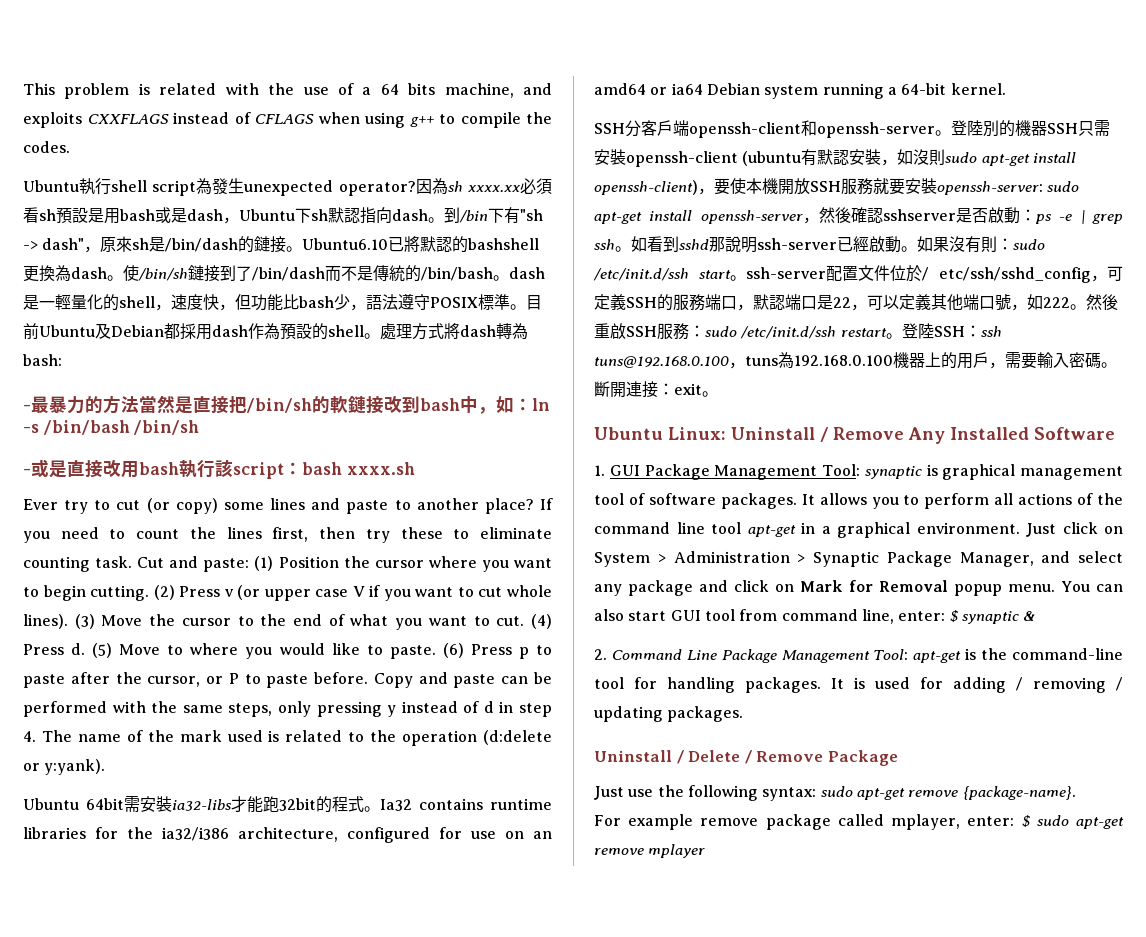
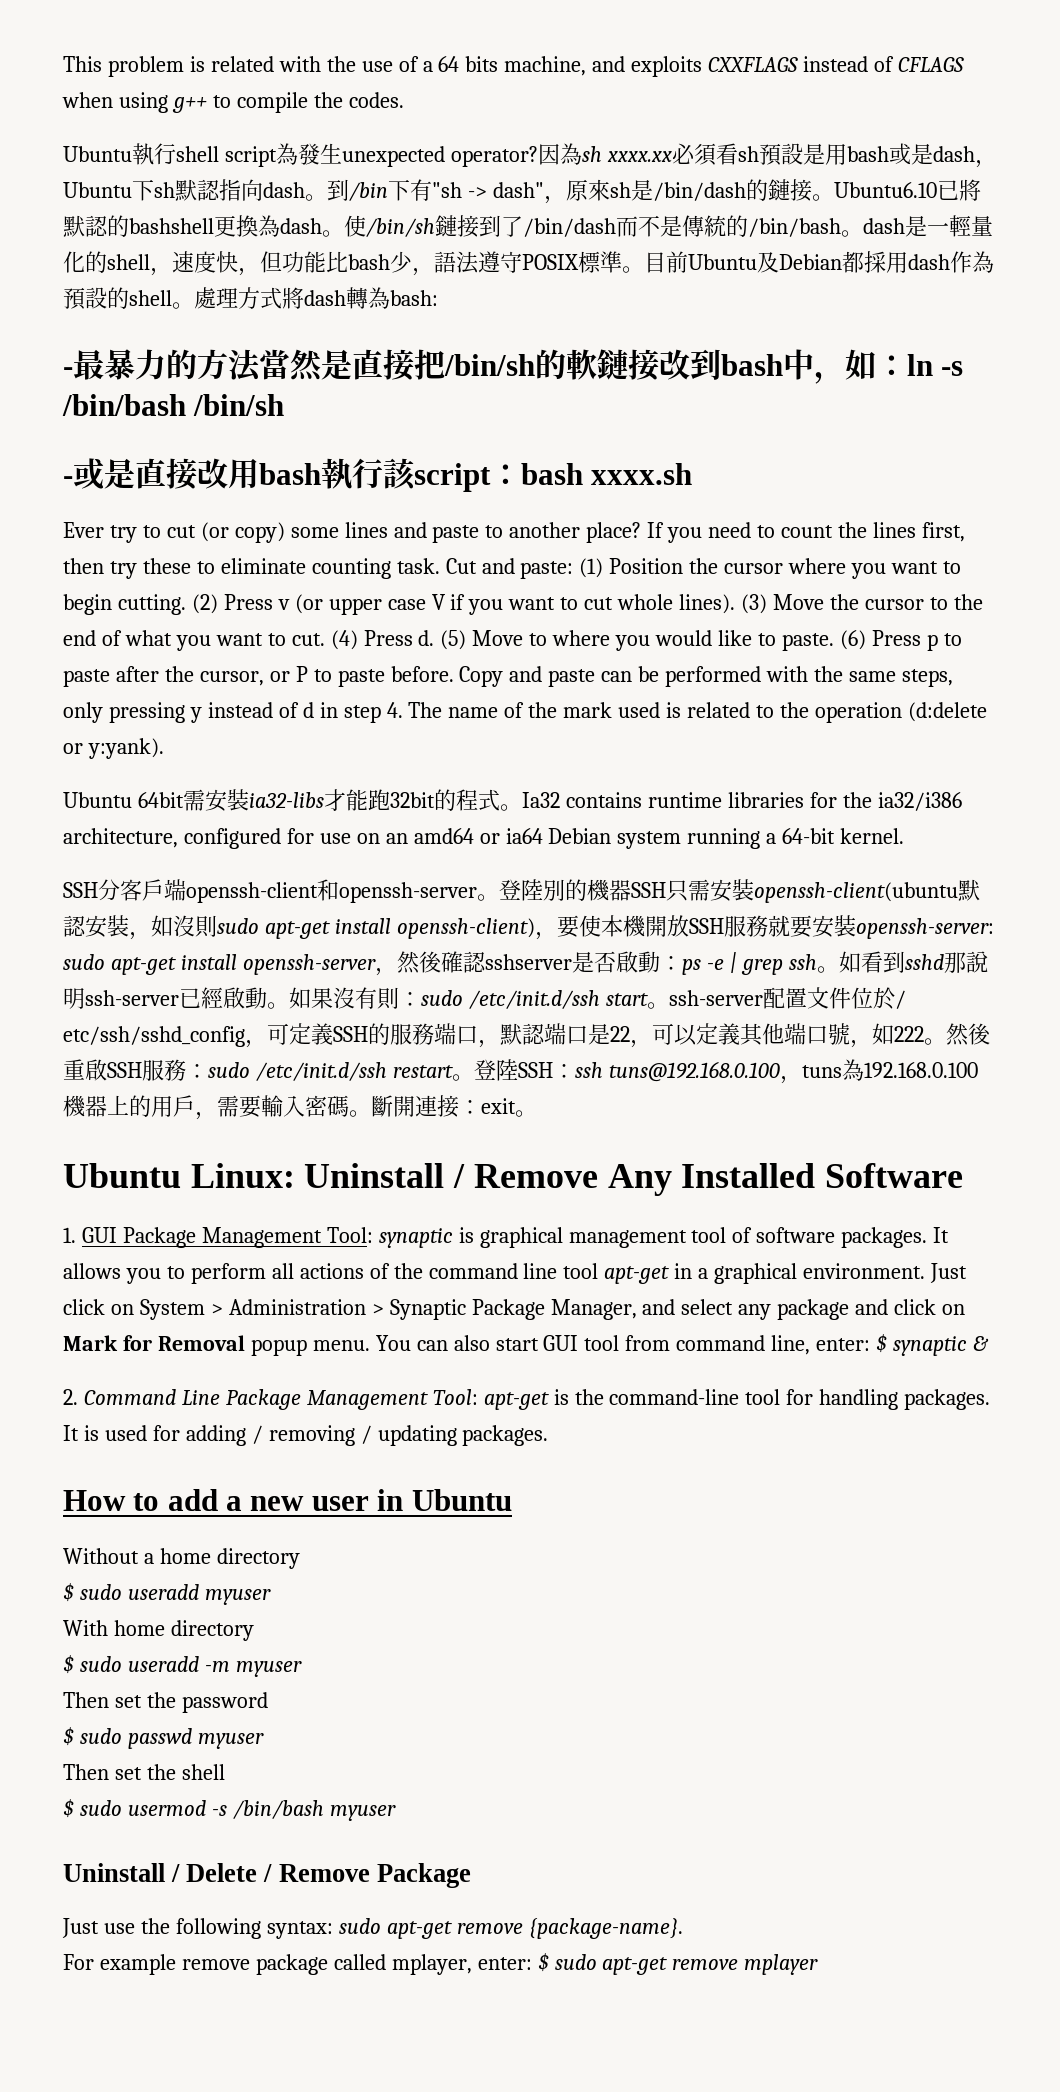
- 登陸別的機器SSH只需安裝openssh-client (ubuntu有默認安裝，如沒則sudo apt-get install openssh-client)，要使本機開放SSH服務就要安裝openssh-server: sudo apt-get install openssh-server，然後確認sshserver是否啟動：ps -e | grep ssh。
+ 登陸別的機器SSH只需安裝openssh-client(ubuntu默認安裝，如沒則sudo apt-get install openssh-client)，要使本機開放SSH服務就要安裝openssh-server: sudo apt-get install openssh-server，然後確認sshserver是否啟動：ps -e | grep ssh。
+ How to add a new user in Ubuntu
+ Without a home directory
+ $ sudo useradd myuser
+ With home directory
+ $ sudo useradd -m myuser
+ Then set the password
+ $ sudo passwd myuser
+ Then set the shell
+ $ sudo usermod -s /bin/bash myuser

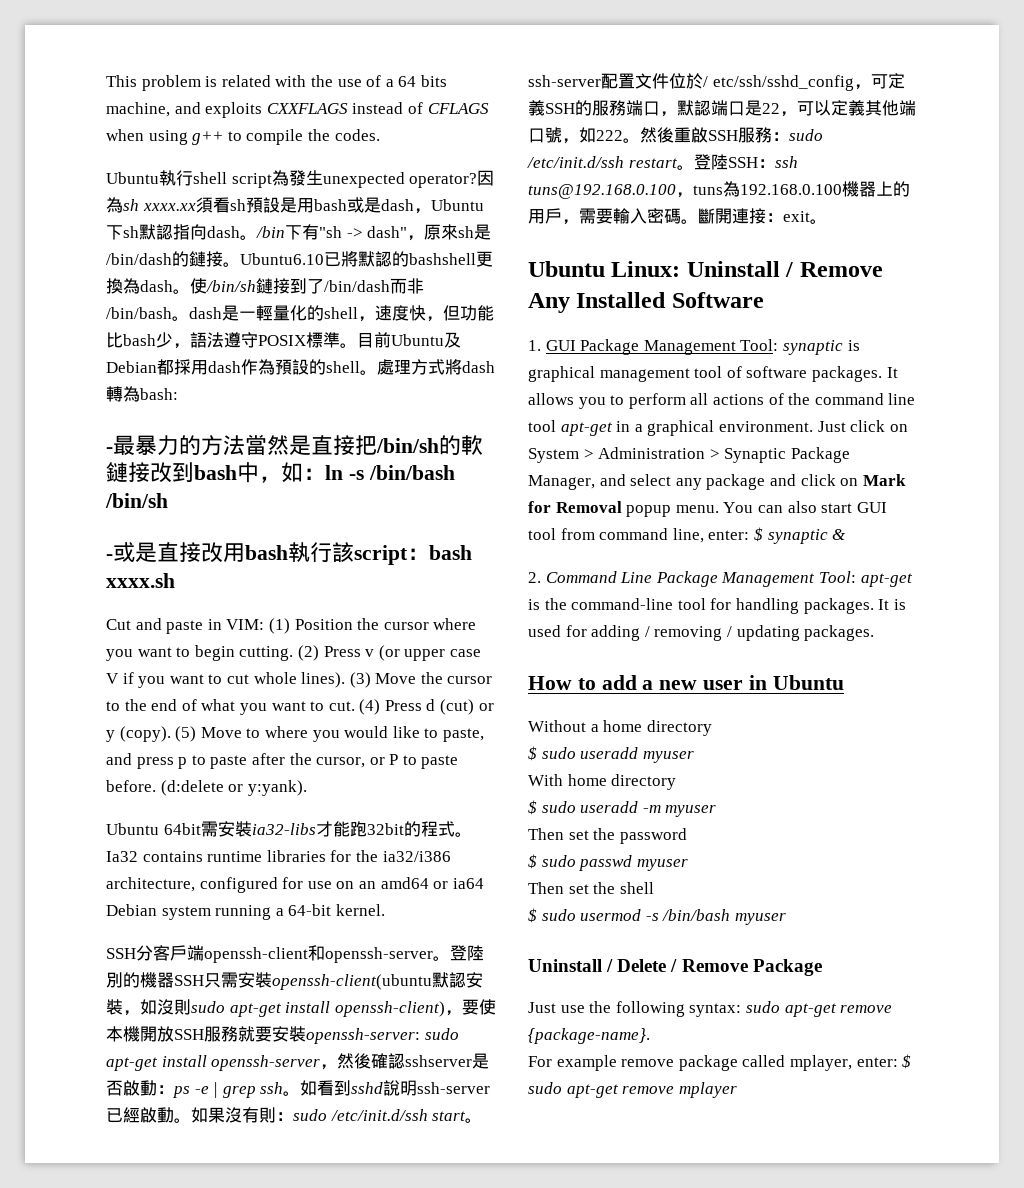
- 因為sh xxxx.xx必須看sh預設是用bash或是dash，Ubuntu下sh默認指向dash。
+ 因為sh xxxx.xx須看sh預設是用bash或是dash，Ubuntu下sh默認指向dash。
- 到/bin下有"sh -> dash"，原來sh是/bin/dash的鏈接。
+ /bin下有"sh -> dash"，原來sh是/bin/dash的鏈接。
- 使/bin/sh鏈接到了/bin/dash而不是傳統的/bin/bash。dash是一輕量化的shell，速度快，但功能比bash少，語法遵守POSIX標準。
+ 使/bin/sh鏈接到了/bin/dash而非/bin/bash。dash是一輕量化的shell，速度快，但功能比bash少，語法遵守POSIX標準。
- Ever try to cut (or copy) some lines and paste to another place? If you need to count the lines first, then try these to eliminate counting task. Cut and paste: (1) Position the cursor where you want to begin cutting.
+ Cut and paste in VIM: (1) Position the cursor where you want to begin cutting.
- (4) Press d.
+ (4) Press d (cut) or y (copy).
- (5) Move to where you would like to paste. (6) Press p to paste after the cursor, or P to paste before.
+ (5) Move to where you would like to paste, and press p to paste after the cursor, or P to paste before.
- Copy and paste can be performed with the same steps, only pressing y instead of d in step 4. The name of the mark used is related to the operation (d:delete or y:yank).
+ (d:delete or y:yank).
- 如看到sshd那說明ssh-server已經啟動。
+ 如看到sshd說明ssh-server已經啟動。

